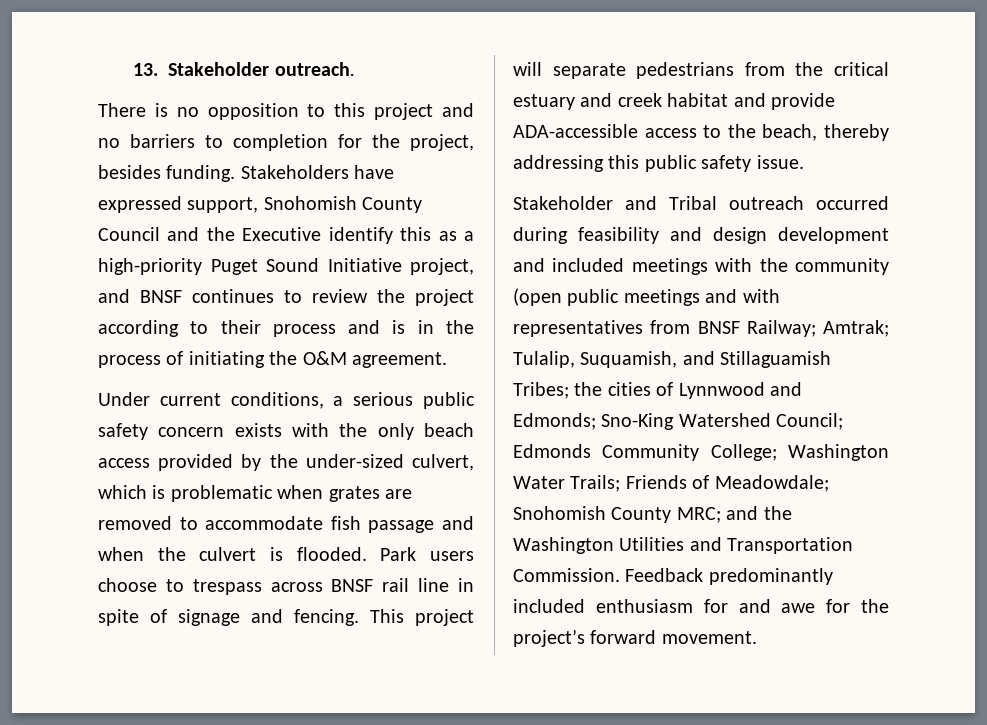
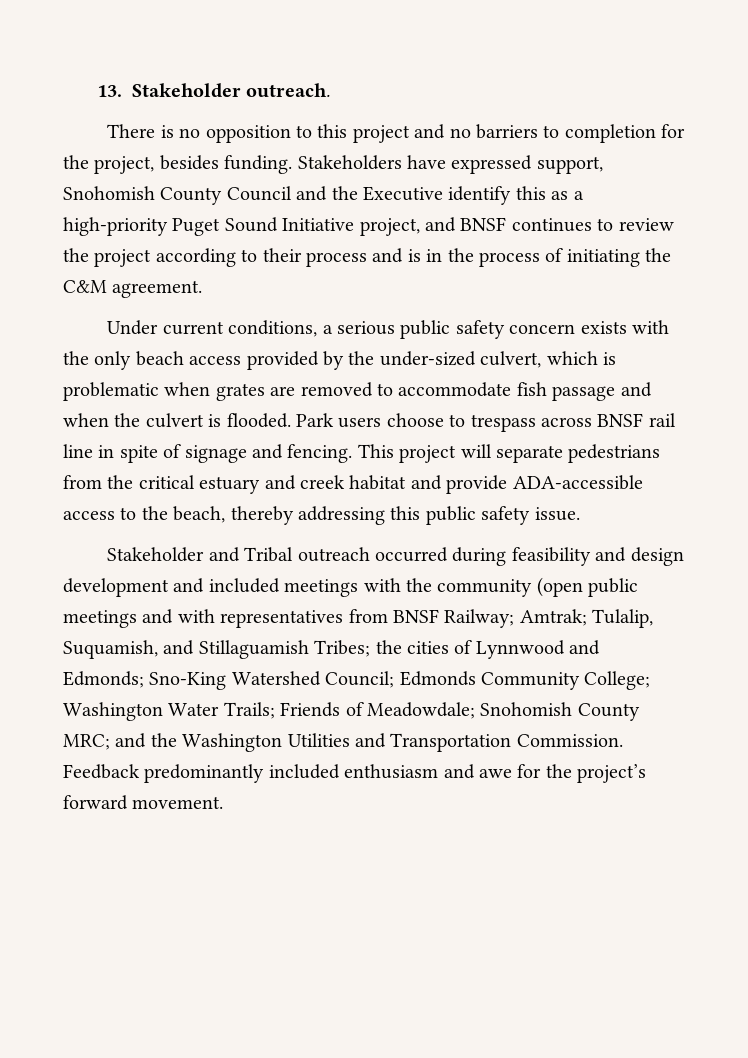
- Stakeholders have expressed support, Snohomish County Council and the Executive identify this as a high-priority Puget Sound Initiative project, and BNSF continues to review the project according to their process and is in the process of initiating the O&M agreement.
+ Stakeholders have expressed support, Snohomish County Council and the Executive identify this as a high-priority Puget Sound Initiative project, and BNSF continues to review the project according to their process and is in the process of initiating the C&M agreement.
- Feedback predominantly included enthusiasm for and awe for the project’s forward movement.
+ Feedback predominantly included enthusiasm and awe for the project’s forward movement.

